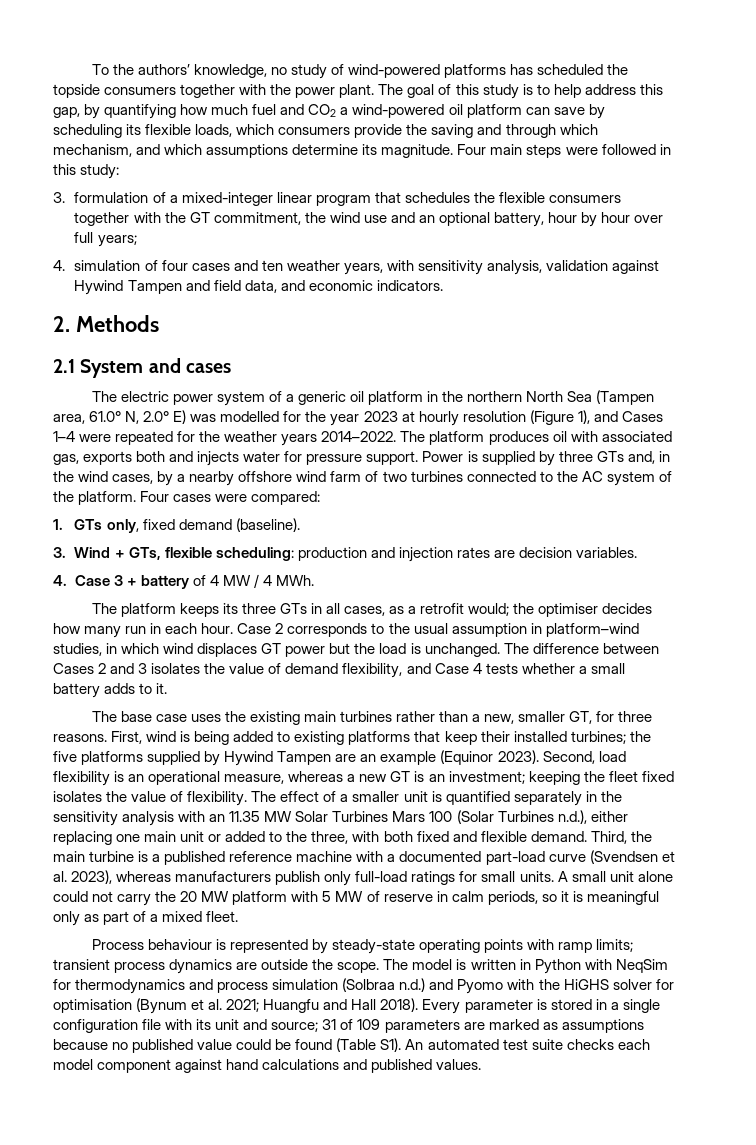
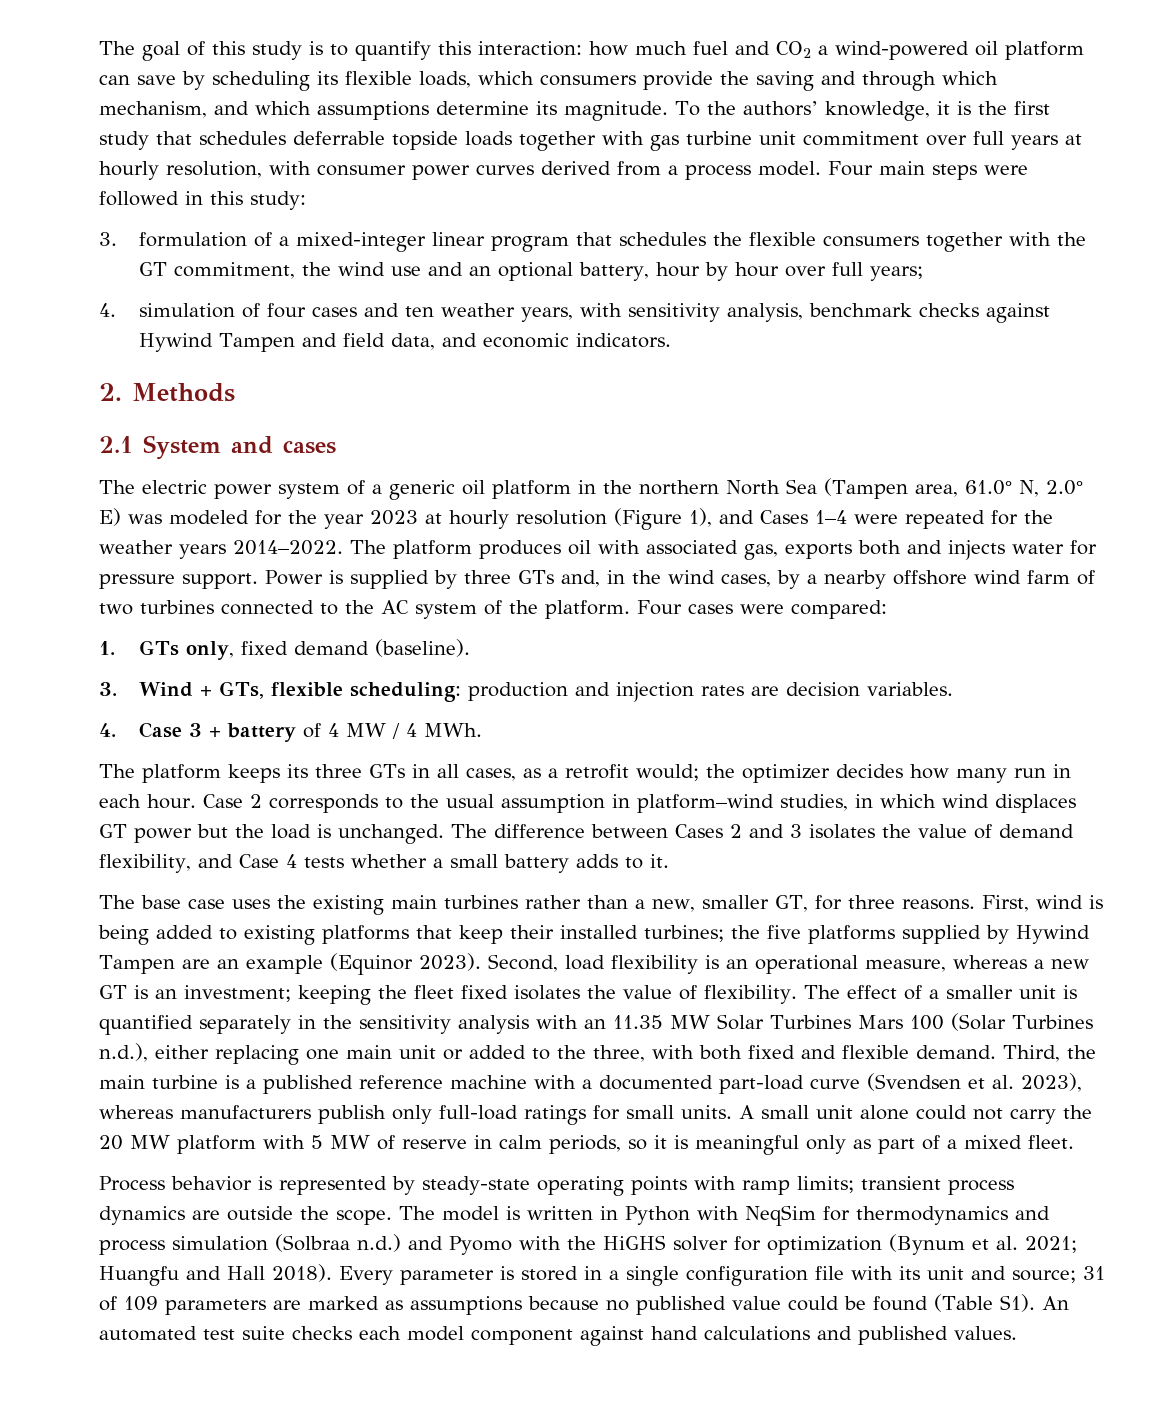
- To the authors’ knowledge, no study of wind-powered platforms has scheduled the topside consumers together with the power plant. The goal of this study is to help address this gap, by quantifying how much fuel and CO2 a wind-powered oil platform can save by scheduling its flexible loads, which consumers provide the saving and through which mechanism, and which assumptions determine its magnitude.
+ The goal of this study is to quantify this interaction: how much fuel and CO2 a wind-powered oil platform can save by scheduling its flexible loads, which consumers provide the saving and through which mechanism, and which assumptions determine its magnitude.
+ To the authors’ knowledge, it is the first study that schedules deferrable topside loads together with gas turbine unit commitment over full years at hourly resolution, with consumer power curves derived from a process model.
- 4. simulation of four cases and ten weather years, with sensitivity analysis, validation against Hywind Tampen and field data, and economic indicators.
+ 4. simulation of four cases and ten weather years, with sensitivity analysis, benchmark checks against Hywind Tampen and field data, and economic indicators.
- The electric power system of a generic oil platform in the northern North Sea (Tampen area, 61.0° N, 2.0° E) was modelled for the year 2023 at hourly resolution (Figure 1), and Cases 1–4 were repeated for the weather years 2014–2022.
+ The electric power system of a generic oil platform in the northern North Sea (Tampen area, 61.0° N, 2.0° E) was modeled for the year 2023 at hourly resolution (Figure 1), and Cases 1–4 were repeated for the weather years 2014–2022.
- The platform keeps its three GTs in all cases, as a retrofit would; the optimiser decides how many run in each hour.
+ The platform keeps its three GTs in all cases, as a retrofit would; the optimizer decides how many run in each hour.
- Process behaviour is represented by steady-state operating points with ramp limits; transient process dynamics are outside the scope.
+ Process behavior is represented by steady-state operating points with ramp limits; transient process dynamics are outside the scope.
- The model is written in Python with NeqSim for thermodynamics and process simulation (Solbraa n.d.) and Pyomo with the HiGHS solver for optimisation (Bynum et al. 2021; Huangfu and Hall 2018).
+ The model is written in Python with NeqSim for thermodynamics and process simulation (Solbraa n.d.) and Pyomo with the HiGHS solver for optimization (Bynum et al. 2021; Huangfu and Hall 2018).

